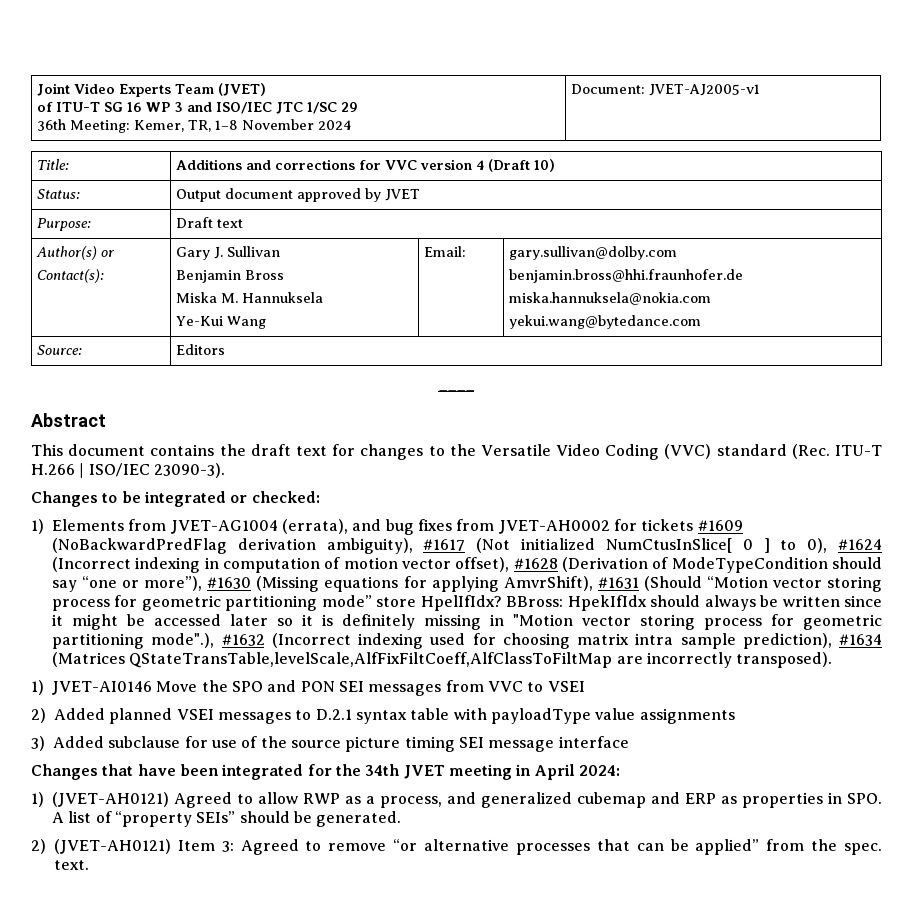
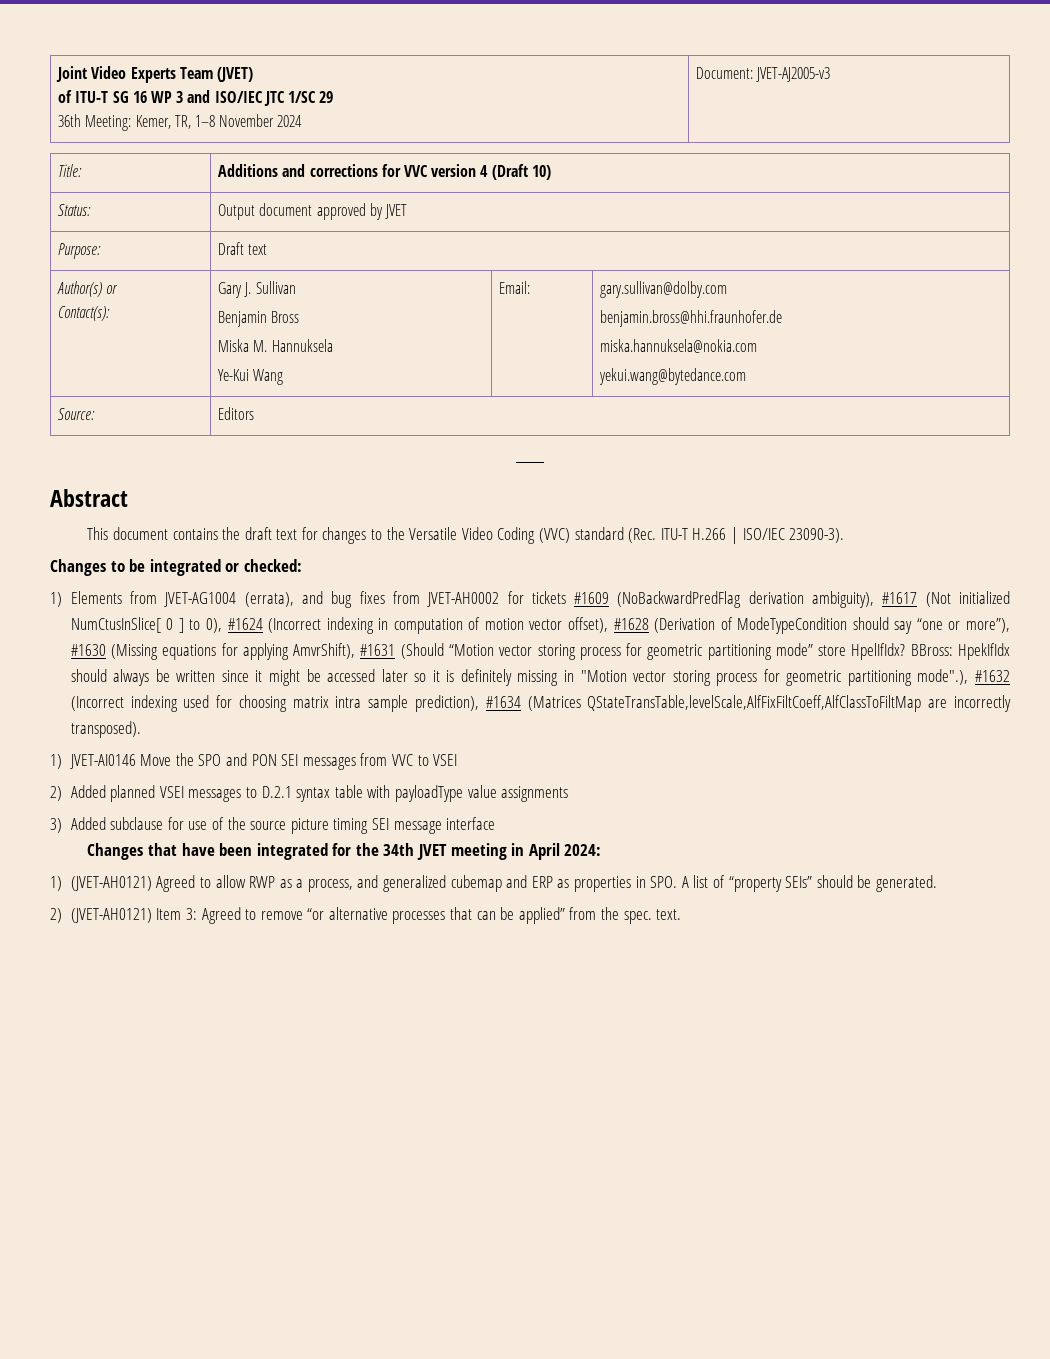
  Joint Video Experts Team (JVET)
  of ITU-T SG 16 WP 3 and ISO/IEC JTC 1/SC 29
- 36th Meeting: Kemer, TR, 1–8 November 2024 | Document: JVET-AJ2005-v1
+ 36th Meeting: Kemer, TR, 1–8 November 2024 | Document: JVET-AJ2005-v3

